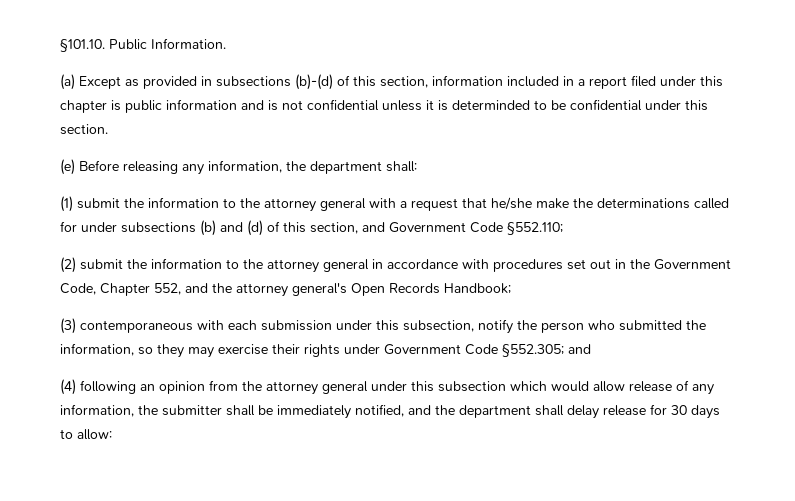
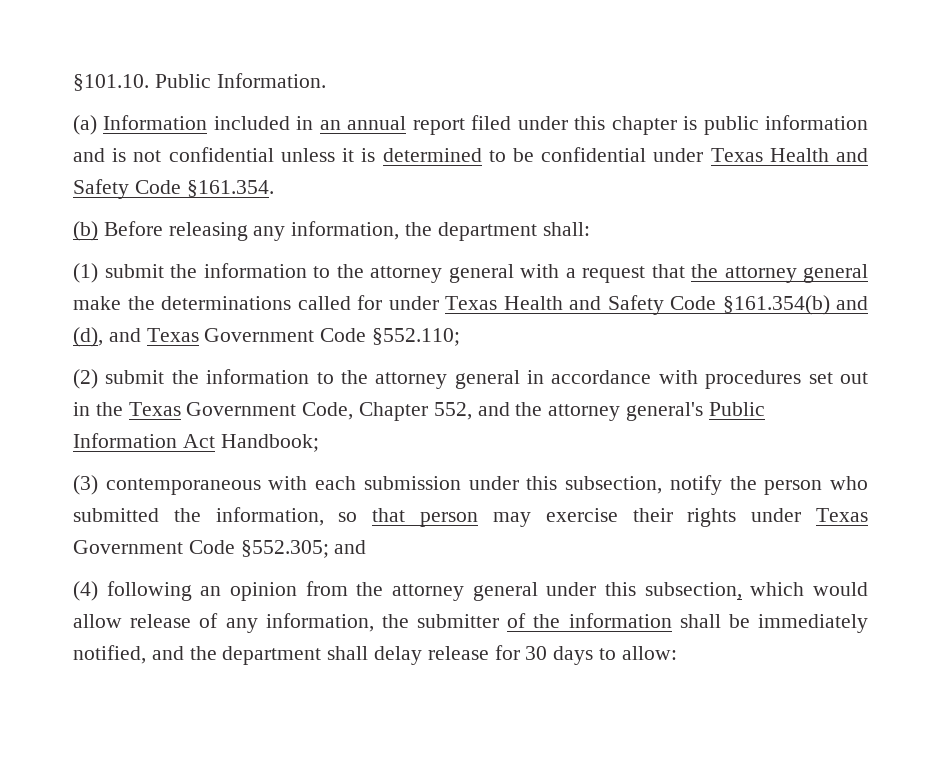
- (a) Except as provided in subsections (b)-(d) of this section, information included in a report filed under this chapter is public information and is not confidential unless it is determinded to be confidential under this section.
- (e) Before releasing any information, the department shall:
+ (a) Information included in an annual report filed under this chapter is public information and is not confidential unless it is determined to be confidential under Texas Health and Safety Code §161.354.
+ (b) Before releasing any information, the department shall:
- (1) submit the information to the attorney general with a request that he/she make the determinations called for under subsections (b) and (d) of this section, and Government Code §552.110;
+ (1) submit the information to the attorney general with a request that the attorney general make the determinations called for under Texas Health and Safety Code §161.354(b) and (d), and Texas Government Code §552.110;
- (2) submit the information to the attorney general in accordance with procedures set out in the Government Code, Chapter 552, and the attorney general's Open Records Handbook;
+ (2) submit the information to the attorney general in accordance with procedures set out in the Texas Government Code, Chapter 552, and the attorney general's Public Information Act Handbook;
- (3) contemporaneous with each submission under this subsection, notify the person who submitted the information, so they may exercise their rights under Government Code §552.305; and
+ (3) contemporaneous with each submission under this subsection, notify the person who submitted the information, so that person may exercise their rights under Texas Government Code §552.305; and
- (4) following an opinion from the attorney general under this subsection which would allow release of any information, the submitter shall be immediately notified, and the department shall delay release for 30 days to allow:
+ (4) following an opinion from the attorney general under this subsection, which would allow release of any information, the submitter of the information shall be immediately notified, and the department shall delay release for 30 days to allow:

